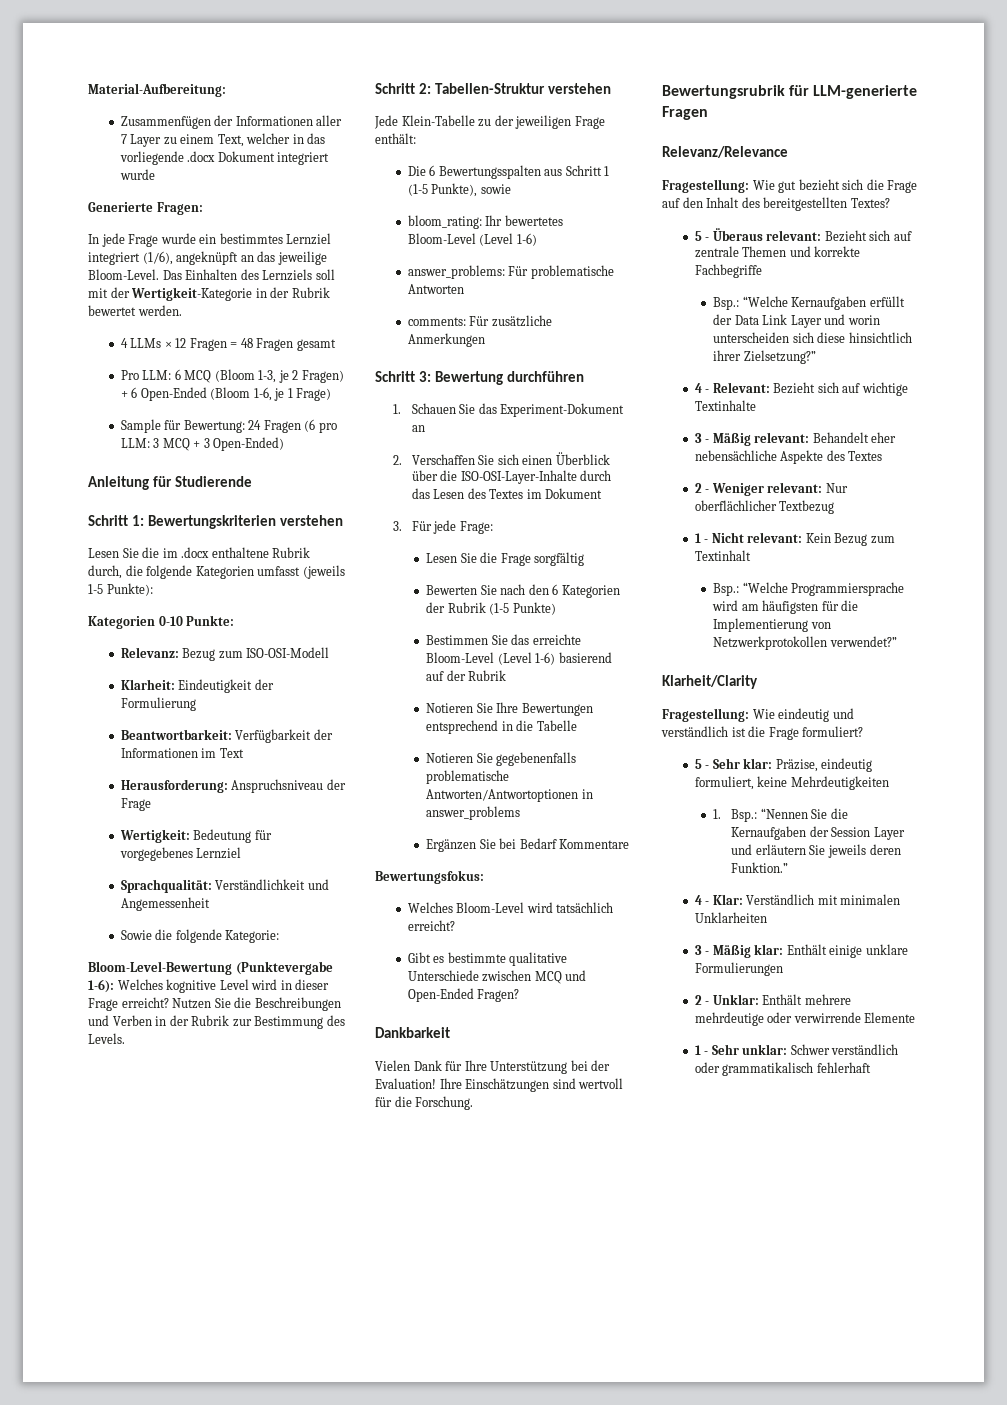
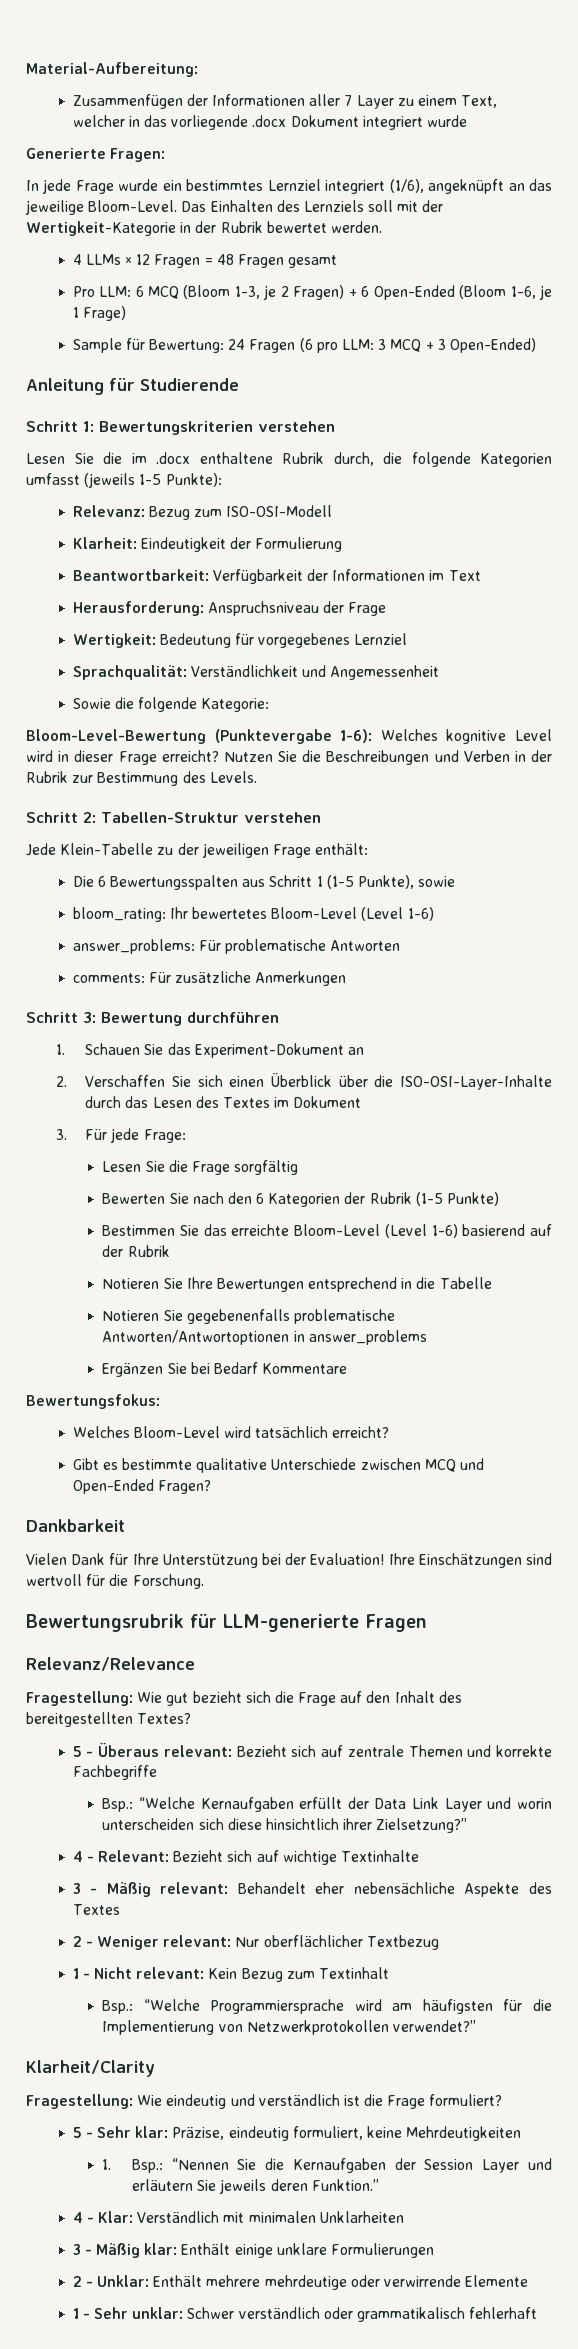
- Kategorien 0-10 Punkte:

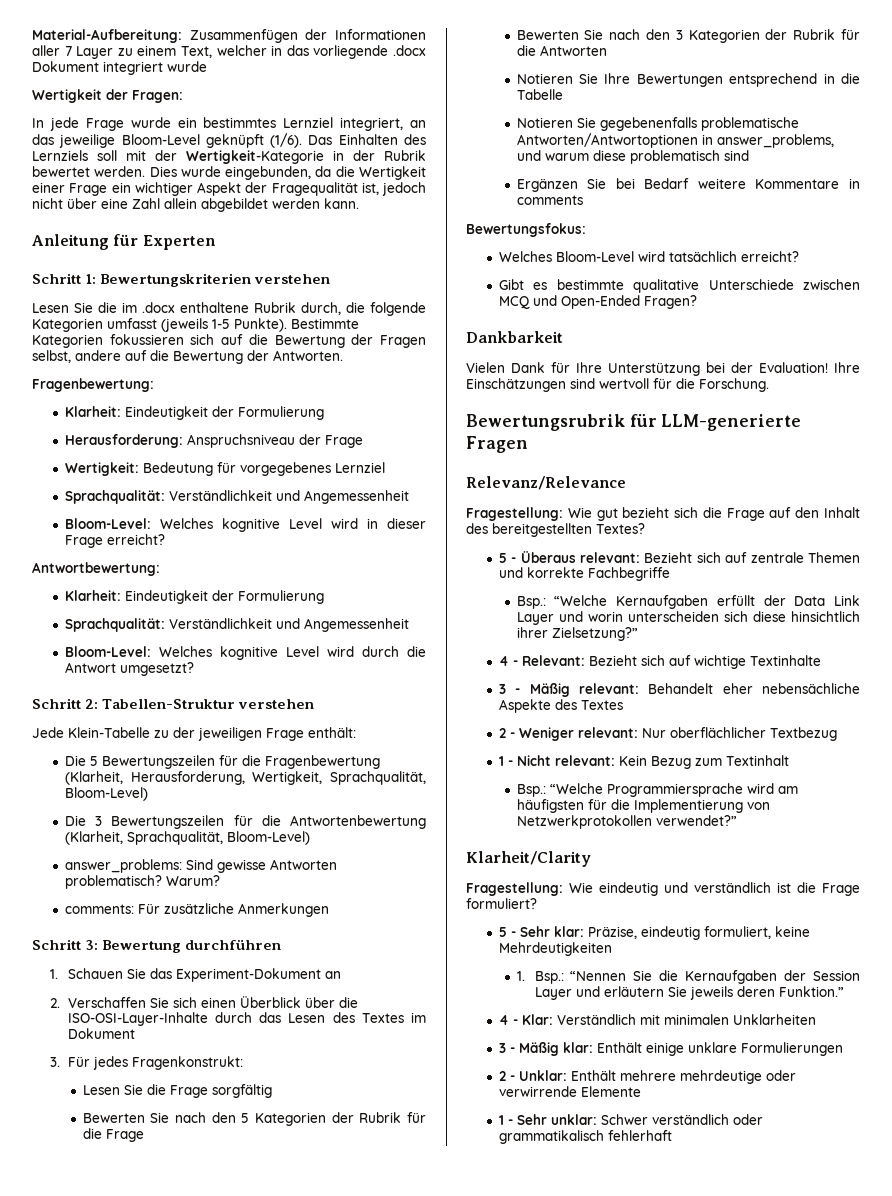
- Material-Aufbereitung:
- Zusammenfügen der Informationen aller 7 Layer zu einem Text, welcher in das vorliegende .docx Dokument integriert wurde
+ Material-Aufbereitung: Zusammenfügen der Informationen aller 7 Layer zu einem Text, welcher in das vorliegende .docx Dokument integriert wurde
- Generierte Fragen:
+ Wertigkeit der Fragen:
- In jede Frage wurde ein bestimmtes Lernziel integriert (1/6), angeknüpft an das jeweilige Bloom-Level.
+ In jede Frage wurde ein bestimmtes Lernziel integriert, an das jeweilige Bloom-Level geknüpft (1/6).
- Das Einhalten des Lernziels soll mit der Wertigkeit-Kategorie in der Rubrik bewertet werden.
- 4 LLMs × 12 Fragen = 48 Fragen gesamt
- Pro LLM: 6 MCQ (Bloom 1-3, je 2 Fragen) + 6 Open-Ended (Bloom 1-6, je 1 Frage)
- Sample für Bewertung: 24 Fragen (6 pro LLM: 3 MCQ + 3 Open-Ended)
+ Das Einhalten des Lernziels soll mit der Wertigkeit-Kategorie in der Rubrik bewertet werden. Dies wurde eingebunden, da die Wertigkeit einer Frage ein wichtiger Aspekt der Fragequalität ist, jedoch nicht über eine Zahl allein abgebildet werden kann.
- Anleitung für Studierende
+ Anleitung für Experten
- Lesen Sie die im .docx enthaltene Rubrik durch, die folgende Kategorien umfasst (jeweils 1-5 Punkte):
- Relevanz: Bezug zum ISO-OSI-Modell
+ Lesen Sie die im .docx enthaltene Rubrik durch, die folgende Kategorien umfasst (jeweils 1-5 Punkte). Bestimmte Kategorien fokussieren sich auf die Bewertung der Fragen selbst, andere auf die Bewertung der Antworten.
+ Fragenbewertung:
  Klarheit: Eindeutigkeit der Formulierung
- Beantwortbarkeit: Verfügbarkeit der Informationen im Text
- Sowie die folgende Kategorie:
- Bloom-Level-Bewertung (Punktevergabe 1-6): Welches kognitive Level wird in dieser Frage erreicht? Nutzen Sie die Beschreibungen und Verben in der Rubrik zur Bestimmung des Levels.
+ Bloom-Level: Welches kognitive Level wird in dieser Frage erreicht?
+ Antwortbewertung:
+ Klarheit: Eindeutigkeit der Formulierung
+ Sprachqualität: Verständlichkeit und Angemessenheit
+ Bloom-Level: Welches kognitive Level wird durch die Antwort umgesetzt?
- Die 6 Bewertungsspalten aus Schritt 1 (1-5 Punkte), sowie
- bloom_rating: Ihr bewertetes Bloom-Level (Level 1-6)
+ Die 5 Bewertungszeilen für die Fragenbewertung (Klarheit, Herausforderung, Wertigkeit, Sprachqualität, Bloom-Level)
+ Die 3 Bewertungszeilen für die Antwortenbewertung (Klarheit, Sprachqualität, Bloom-Level)
- answer_problems: Für problematische Antworten
+ answer_problems: Sind gewisse Antworten problematisch? Warum?
- 3. Für jede Frage:
+ 3. Für jedes Fragenkonstrukt:
- Bewerten Sie nach den 6 Kategorien der Rubrik (1-5 Punkte)
- Bestimmen Sie das erreichte Bloom-Level (Level 1-6) basierend auf der Rubrik
+ Bewerten Sie nach den 5 Kategorien der Rubrik für die Frage
+ Bewerten Sie nach den 3 Kategorien der Rubrik für die Antworten
- Notieren Sie gegebenenfalls problematische Antworten/Antwortoptionen in answer_problems
+ Notieren Sie gegebenenfalls problematische Antworten/Antwortoptionen in answer_problems, und warum diese problematisch sind
- Ergänzen Sie bei Bedarf Kommentare
+ Ergänzen Sie bei Bedarf weitere Kommentare in comments

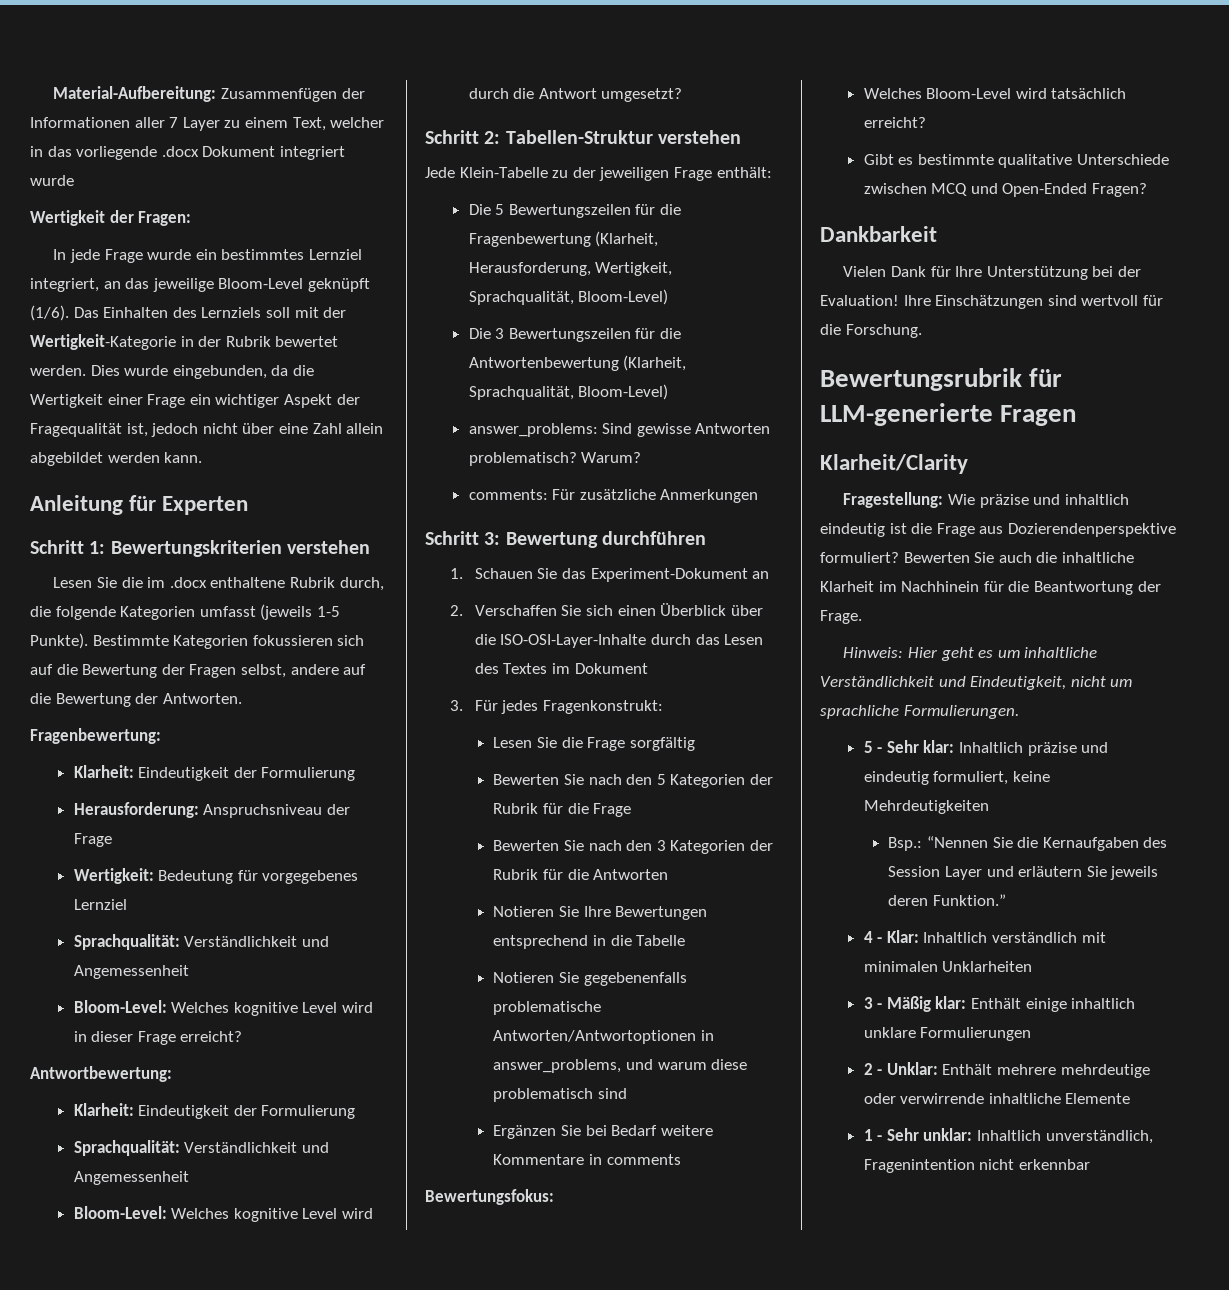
- Relevanz/Relevance
- Fragestellung: Wie gut bezieht sich die Frage auf den Inhalt des bereitgestellten Textes?
- 5 - Überaus relevant: Bezieht sich auf zentrale Themen und korrekte Fachbegriffe
- Bsp.: “Welche Kernaufgaben erfüllt der Data Link Layer und worin unterscheiden sich diese hinsichtlich ihrer Zielsetzung?”
- 4 - Relevant: Bezieht sich auf wichtige Textinhalte
- 3 - Mäßig relevant: Behandelt eher nebensächliche Aspekte des Textes
- 2 - Weniger relevant: Nur oberflächlicher Textbezug
- 1 - Nicht relevant: Kein Bezug zum Textinhalt
- Bsp.: “Welche Programmiersprache wird am häufigsten für die Implementierung von Netzwerkprotokollen verwendet?”
- Fragestellung: Wie eindeutig und verständlich ist die Frage formuliert?
+ Fragestellung: Wie präzise und inhaltlich eindeutig ist die Frage aus Dozierendenperspektive formuliert? Bewerten Sie auch die inhaltliche Klarheit im Nachhinein für die Beantwortung der Frage.
+ Hinweis: Hier geht es um inhaltliche Verständlichkeit und Eindeutigkeit, nicht um sprachliche Formulierungen.
- 5 - Sehr klar: Präzise, eindeutig formuliert, keine Mehrdeutigkeiten
+ 5 - Sehr klar: Inhaltlich präzise und eindeutig formuliert, keine Mehrdeutigkeiten
- 1. Bsp.: “Nennen Sie die Kernaufgaben der Session Layer und erläutern Sie jeweils deren Funktion.”
+ Bsp.: “Nennen Sie die Kernaufgaben des Session Layer und erläutern Sie jeweils deren Funktion.”
- 4 - Klar: Verständlich mit minimalen Unklarheiten
+ 4 - Klar: Inhaltlich verständlich mit minimalen Unklarheiten
- 3 - Mäßig klar: Enthält einige unklare Formulierungen
+ 3 - Mäßig klar: Enthält einige inhaltlich unklare Formulierungen
- 2 - Unklar: Enthält mehrere mehrdeutige oder verwirrende Elemente
+ 2 - Unklar: Enthält mehrere mehrdeutige oder verwirrende inhaltliche Elemente
- 1 - Sehr unklar: Schwer verständlich oder grammatikalisch fehlerhaft
+ 1 - Sehr unklar: Inhaltlich unverständlich, Fragenintention nicht erkennbar

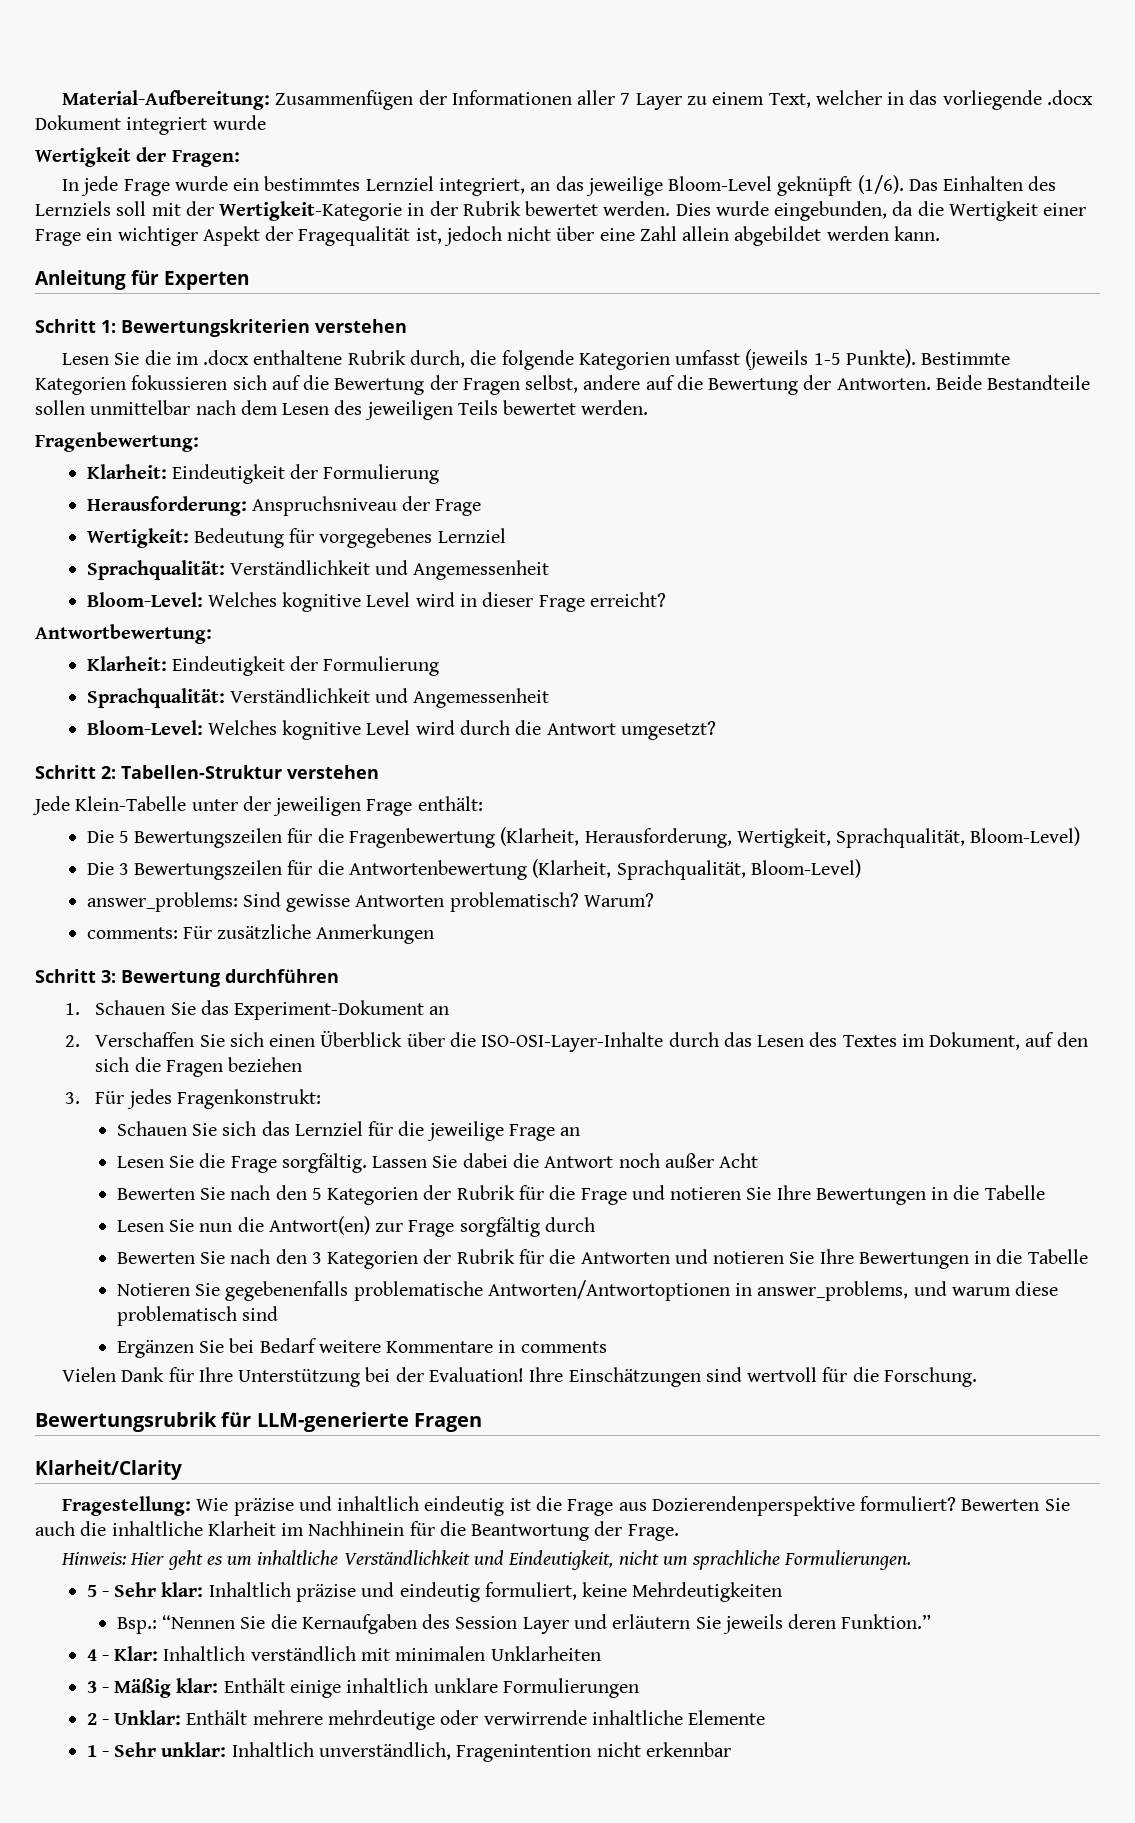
+ Beide Bestandteile sollen unmittelbar nach dem Lesen des jeweiligen Teils bewertet werden.
- Jede Klein-Tabelle zu der jeweiligen Frage enthält:
+ Jede Klein-Tabelle unter der jeweiligen Frage enthält:
- 2. Verschaffen Sie sich einen Überblick über die ISO-OSI-Layer-Inhalte durch das Lesen des Textes im Dokument
+ 2. Verschaffen Sie sich einen Überblick über die ISO-OSI-Layer-Inhalte durch das Lesen des Textes im Dokument, auf den sich die Fragen beziehen
  3. Für jedes Fragenkonstrukt:
- Lesen Sie die Frage sorgfältig
+ Schauen Sie sich das Lernziel für die jeweilige Frage an
+ Lesen Sie die Frage sorgfältig. Lassen Sie dabei die Antwort noch außer Acht
- Bewerten Sie nach den 5 Kategorien der Rubrik für die Frage
+ Bewerten Sie nach den 5 Kategorien der Rubrik für die Frage und notieren Sie Ihre Bewertungen in die Tabelle
+ Lesen Sie nun die Antwort(en) zur Frage sorgfältig durch
- Bewerten Sie nach den 3 Kategorien der Rubrik für die Antworten
- Notieren Sie Ihre Bewertungen entsprechend in die Tabelle
+ Bewerten Sie nach den 3 Kategorien der Rubrik für die Antworten und notieren Sie Ihre Bewertungen in die Tabelle
- Bewertungsfokus:
- Welches Bloom-Level wird tatsächlich erreicht?
- Gibt es bestimmte qualitative Unterschiede zwischen MCQ und Open-Ended Fragen?
- Dankbarkeit

